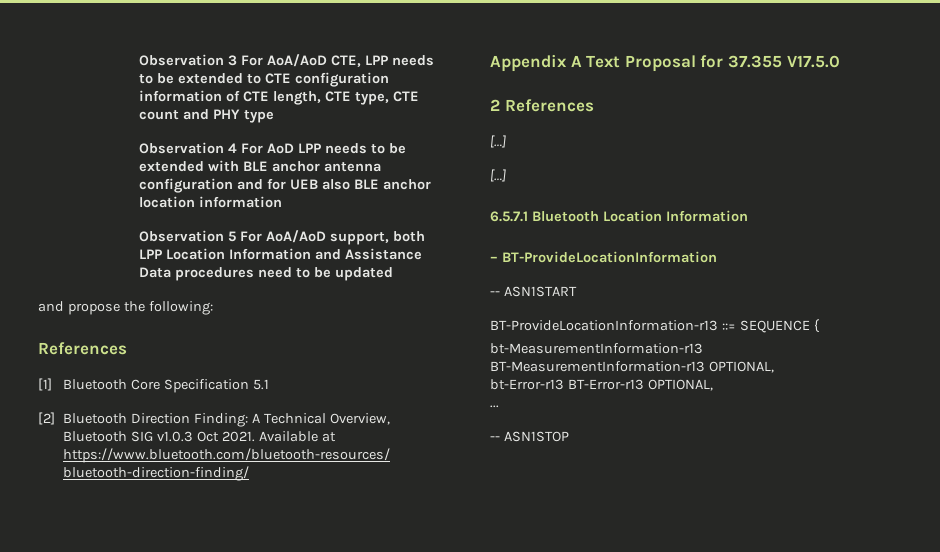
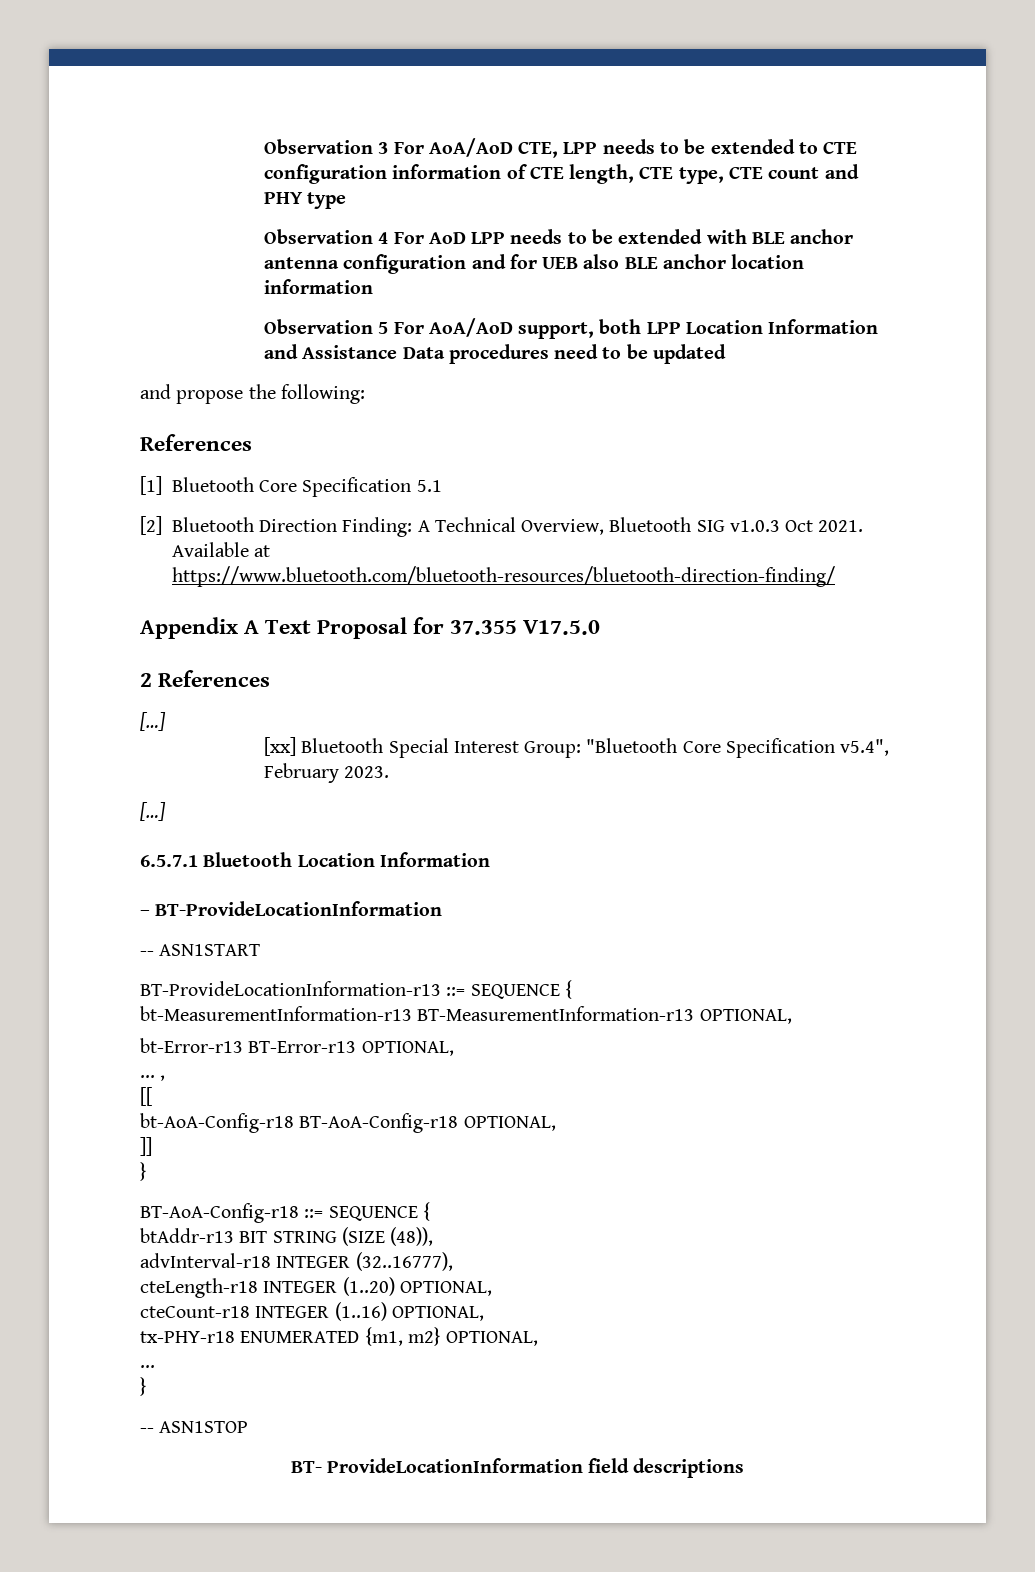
+ [xx] Bluetooth Special Interest Group: "Bluetooth Core Specification v5.4", February 2023.
+ ... ,
+ [[
+ bt-AoA-Config-r18 BT-AoA-Config-r18 OPTIONAL,
+ ]]
+ }
+ BT-AoA-Config-r18 ::= SEQUENCE {
+ btAddr-r13 BIT STRING (SIZE (48)),
+ advInterval-r18 INTEGER (32..16777),
+ cteLength-r18 INTEGER (1..20) OPTIONAL,
+ cteCount-r18 INTEGER (1..16) OPTIONAL,
+ tx-PHY-r18 ENUMERATED {m1, m2} OPTIONAL,
  ...
+ }
  -- ASN1STOP
+ BT- ProvideLocationInformation field descriptions

